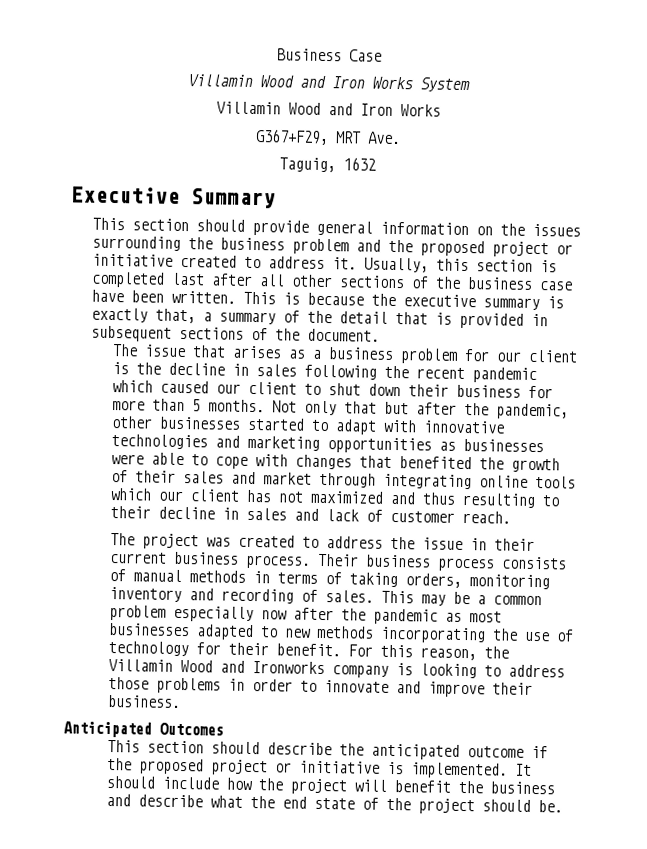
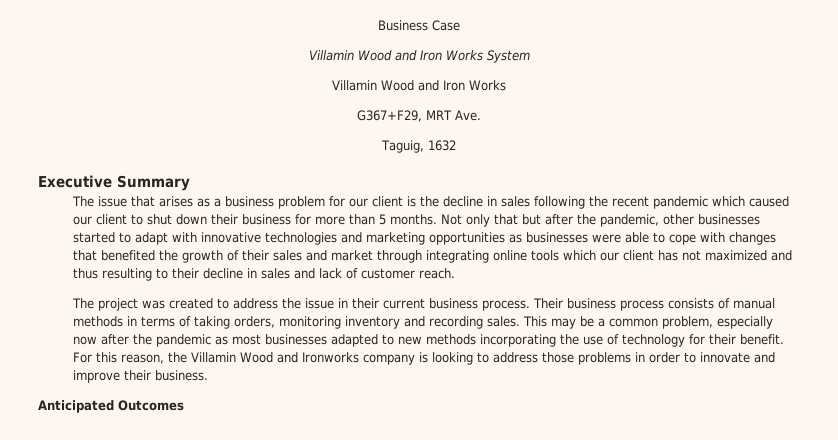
- This section should provide general information on the issues surrounding the business problem and the proposed project or initiative created to address it. Usually, this section is completed last after all other sections of the business case have been written. This is because the executive summary is exactly that, a summary of the detail that is provided in subsequent sections of the document.
- Their business process consists of manual methods in terms of taking orders, monitoring inventory and recording of sales.
+ Their business process consists of manual methods in terms of taking orders, monitoring inventory and recording sales.
- This may be a common problem especially now after the pandemic as most businesses adapted to new methods incorporating the use of technology for their benefit.
+ This may be a common problem, especially now after the pandemic as most businesses adapted to new methods incorporating the use of technology for their benefit.
- This section should describe the anticipated outcome if the proposed project or initiative is implemented. It should include how the project will benefit the business and describe what the end state of the project should be.

